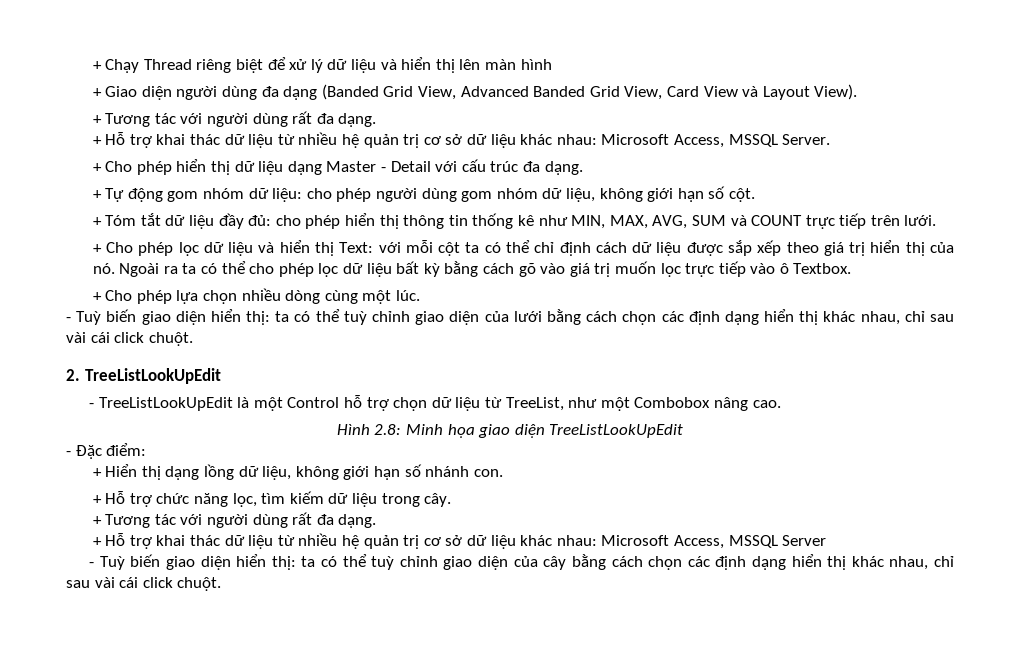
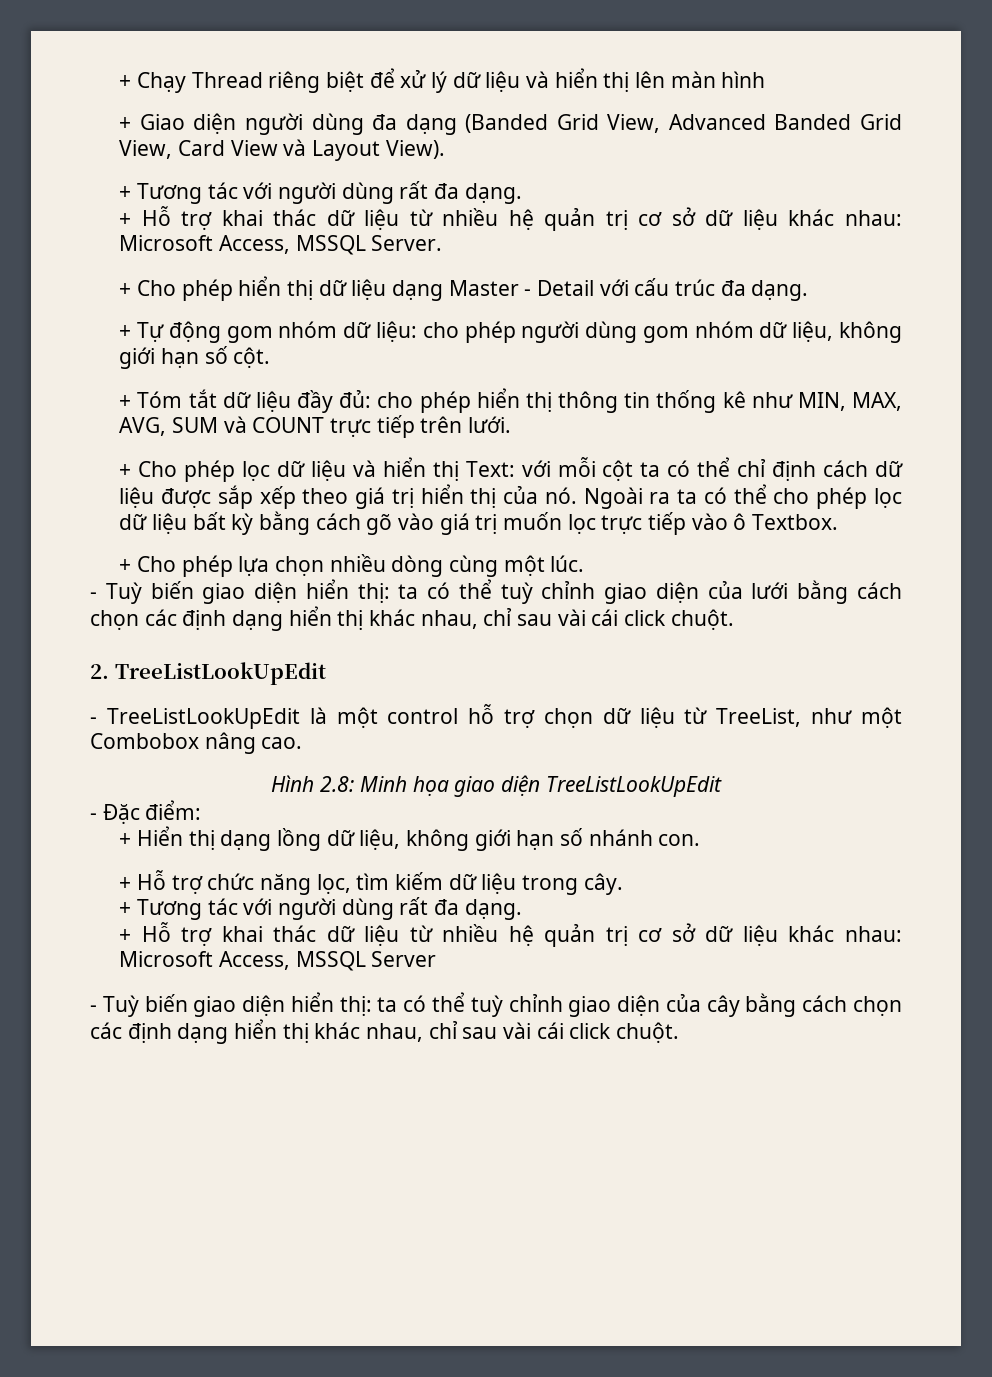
- - TreeListLookUpEdit là một Control hỗ trợ chọn dữ liệu từ TreeList, như một Combobox nâng cao.
+ - TreeListLookUpEdit là một control hỗ trợ chọn dữ liệu từ TreeList, như một Combobox nâng cao.

